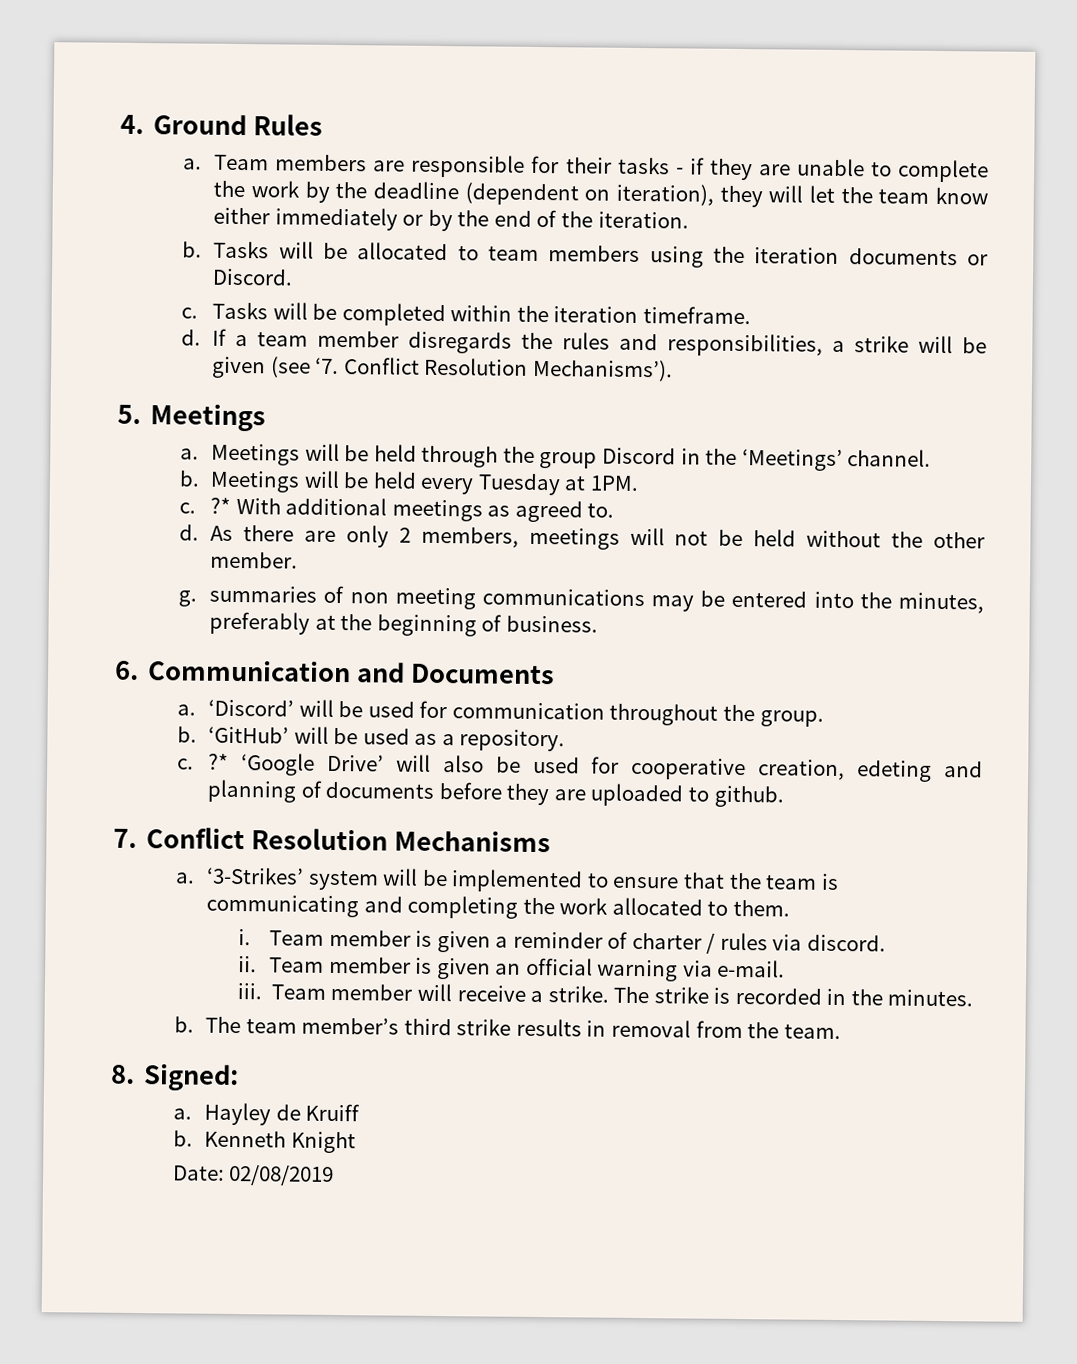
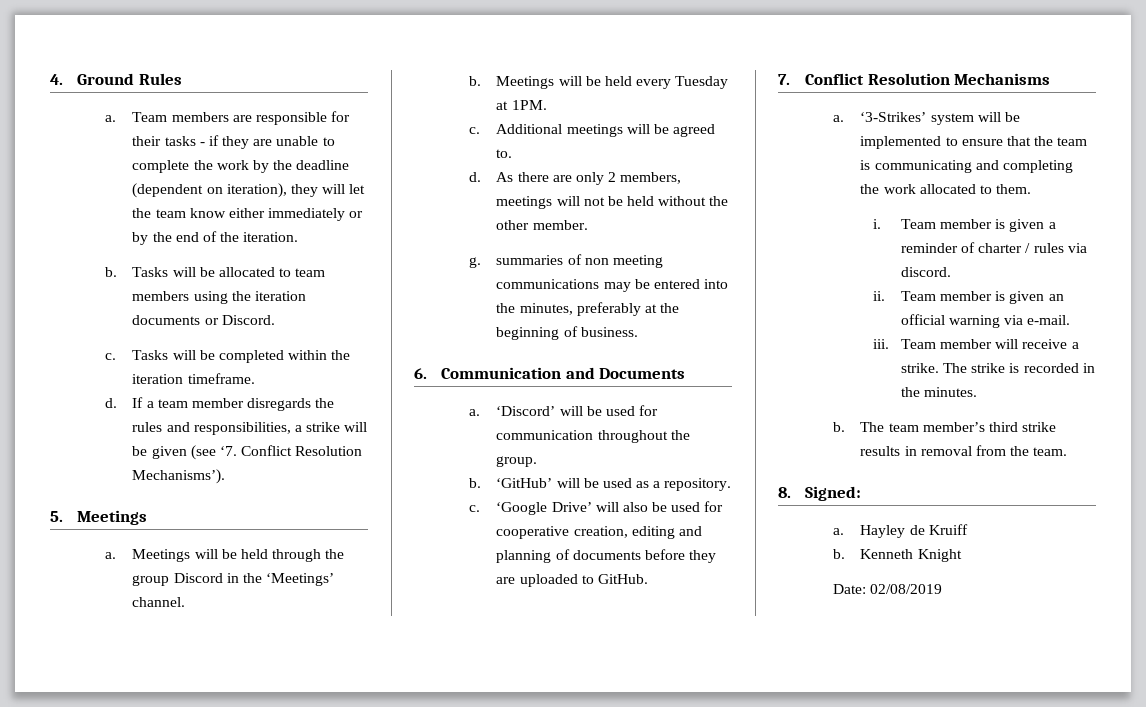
- ?* With additional meetings as agreed to.
+ Additional meetings will be agreed to.
- ?* ‘Google Drive’ will also be used for cooperative creation, edeting and planning of documents before they are uploaded to github.
+ ‘Google Drive’ will also be used for cooperative creation, editing and planning of documents before they are uploaded to GitHub.

